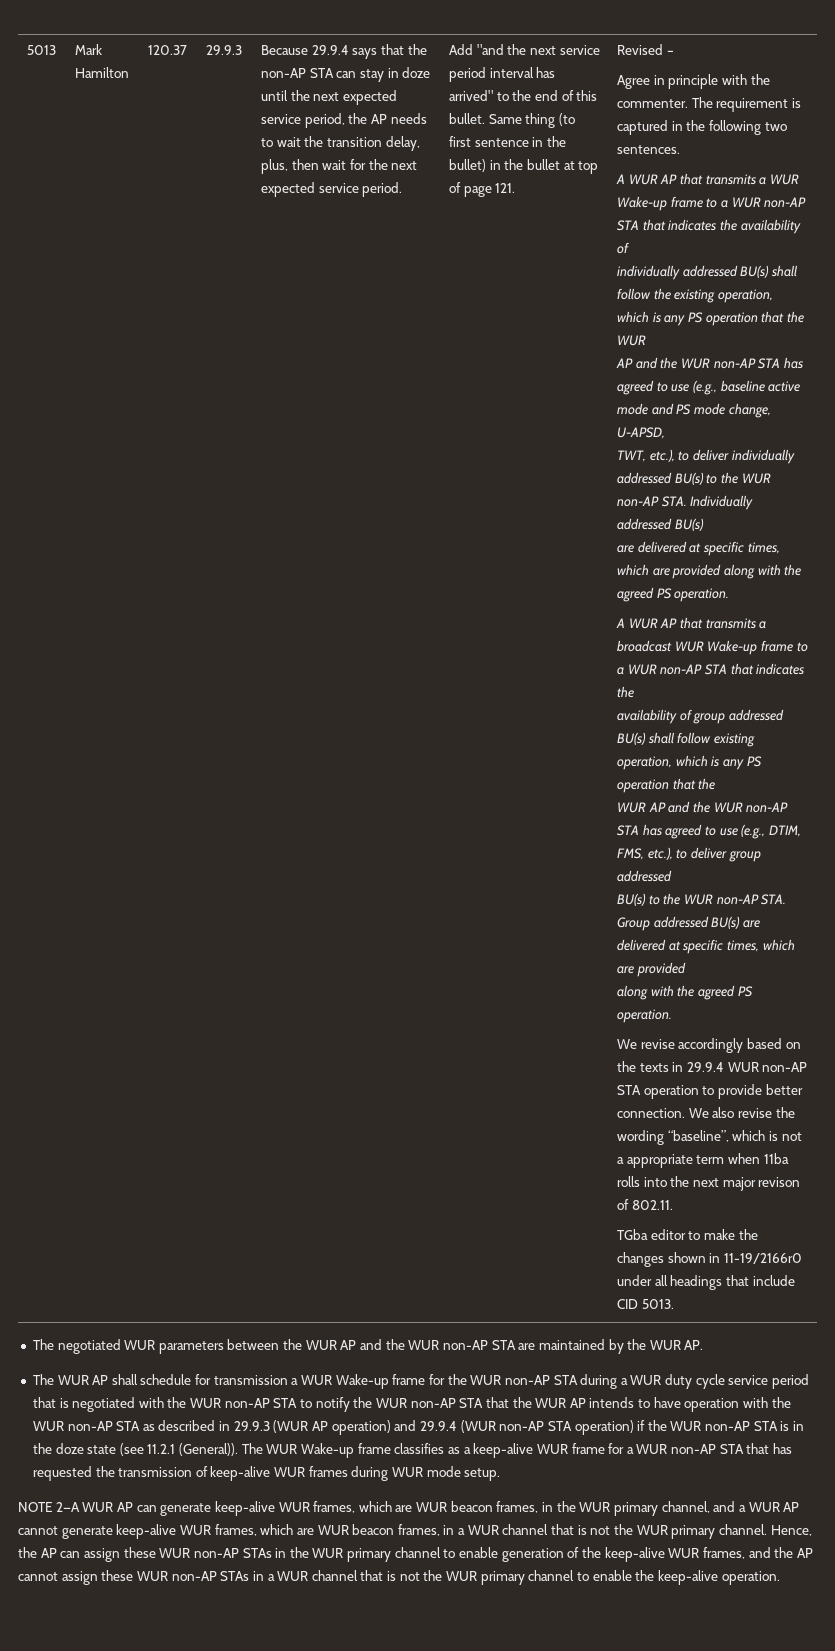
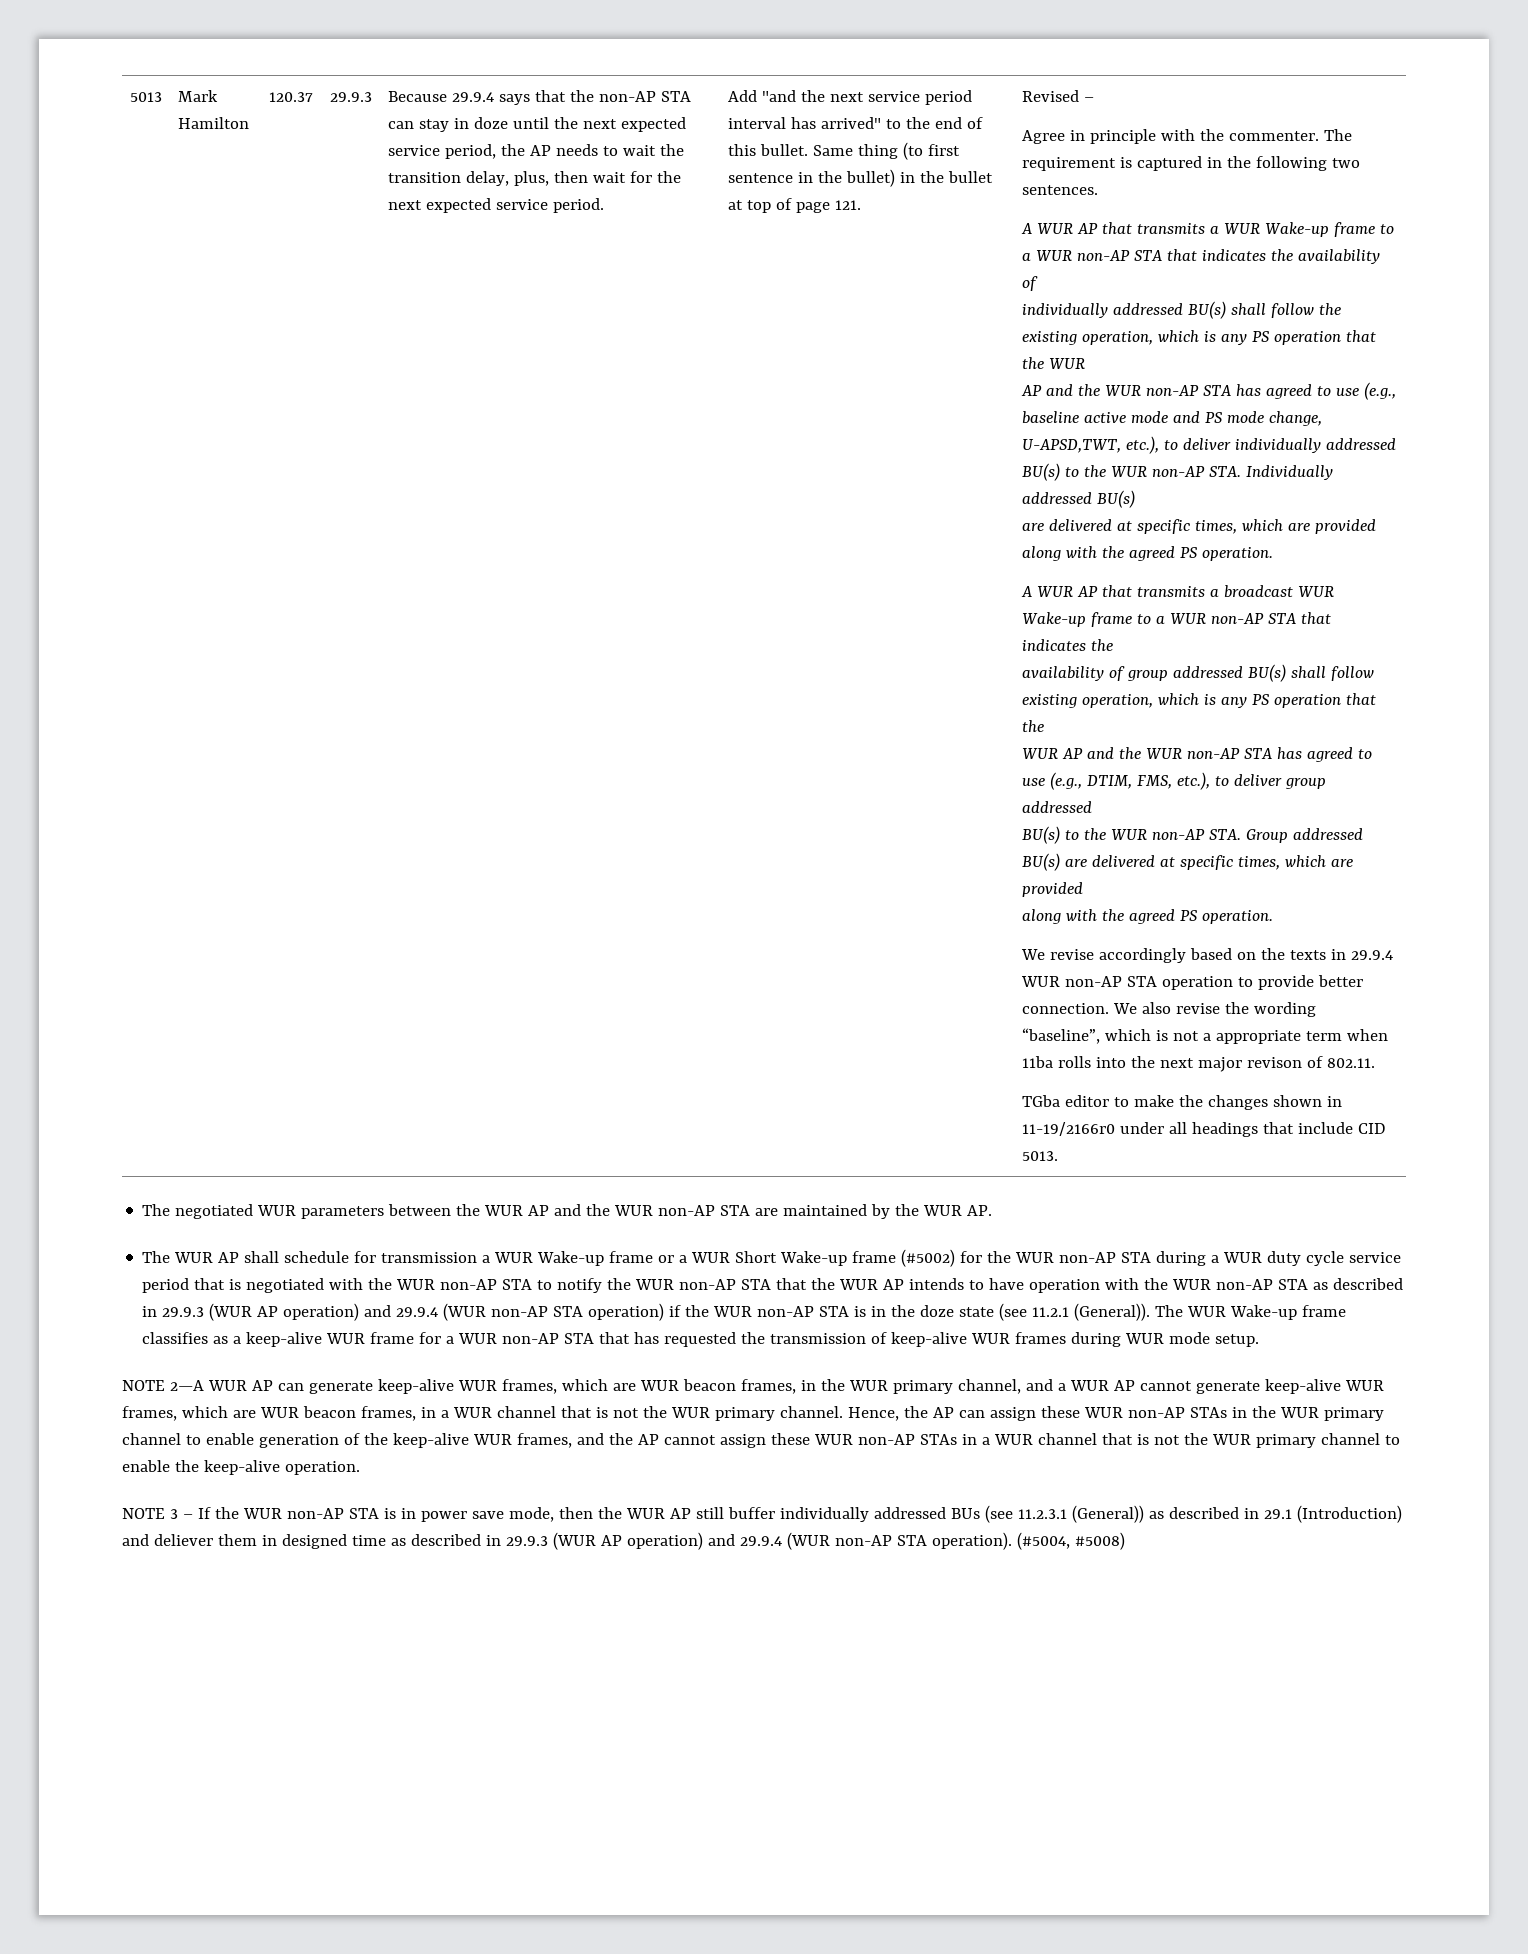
- AP and the WUR non-AP STA has agreed to use (e.g., baseline active mode and PS mode change, U-APSD,
- TWT, etc.), to deliver individually addressed BU(s) to the WUR non-AP STA. Individually addressed BU(s)
+ AP and the WUR non-AP STA has agreed to use (e.g., baseline active mode and PS mode change, U-APSD,TWT, etc.), to deliver individually addressed BU(s) to the WUR non-AP STA. Individually addressed BU(s)
- The WUR AP shall schedule for transmission a WUR Wake-up frame for the WUR non-AP STA during a WUR duty cycle service period that is negotiated with the WUR non-AP STA to notify the WUR non-AP STA that the WUR AP intends to have operation with the WUR non-AP STA as described in 29.9.3 (WUR AP operation) and 29.9.4 (WUR non-AP STA operation) if the WUR non-AP STA is in the doze state (see 11.2.1 (General)).
+ The WUR AP shall schedule for transmission a WUR Wake-up frame or a WUR Short Wake-up frame (#5002) for the WUR non-AP STA during a WUR duty cycle service period that is negotiated with the WUR non-AP STA to notify the WUR non-AP STA that the WUR AP intends to have operation with the WUR non-AP STA as described in 29.9.3 (WUR AP operation) and 29.9.4 (WUR non-AP STA operation) if the WUR non-AP STA is in the doze state (see 11.2.1 (General)).
+ NOTE 3 – If the WUR non-AP STA is in power save mode, then the WUR AP still buffer individually addressed BUs (see 11.2.3.1 (General)) as described in 29.1 (Introduction) and deliever them in designed time as described in 29.9.3 (WUR AP operation) and 29.9.4 (WUR non-AP STA operation). (#5004, #5008)

